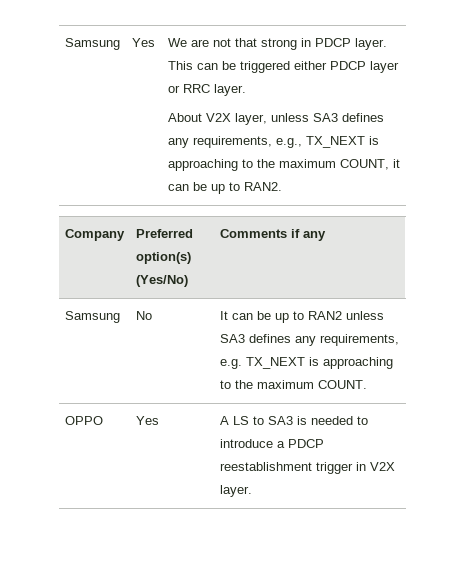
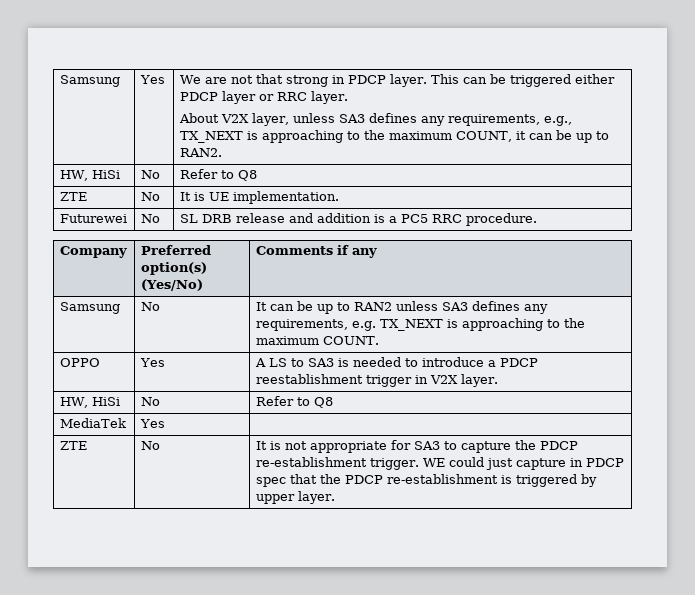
  About V2X layer, unless SA3 defines any requirements, e.g., TX_NEXT is approaching to the maximum COUNT, it can be up to RAN2.
+ HW, HiSi | No | Refer to Q8
+ ZTE | No | It is UE implementation.
+ Futurewei | No | SL DRB release and addition is a PC5 RRC procedure.
  OPPO | Yes | A LS to SA3 is needed to introduce a PDCP reestablishment trigger in V2X layer.
+ HW, HiSi | No | Refer to Q8
+ MediaTek | Yes |
+ ZTE | No | It is not appropriate for SA3 to capture the PDCP re-establishment trigger. WE could just capture in PDCP spec that the PDCP re-establishment is triggered by upper layer.

